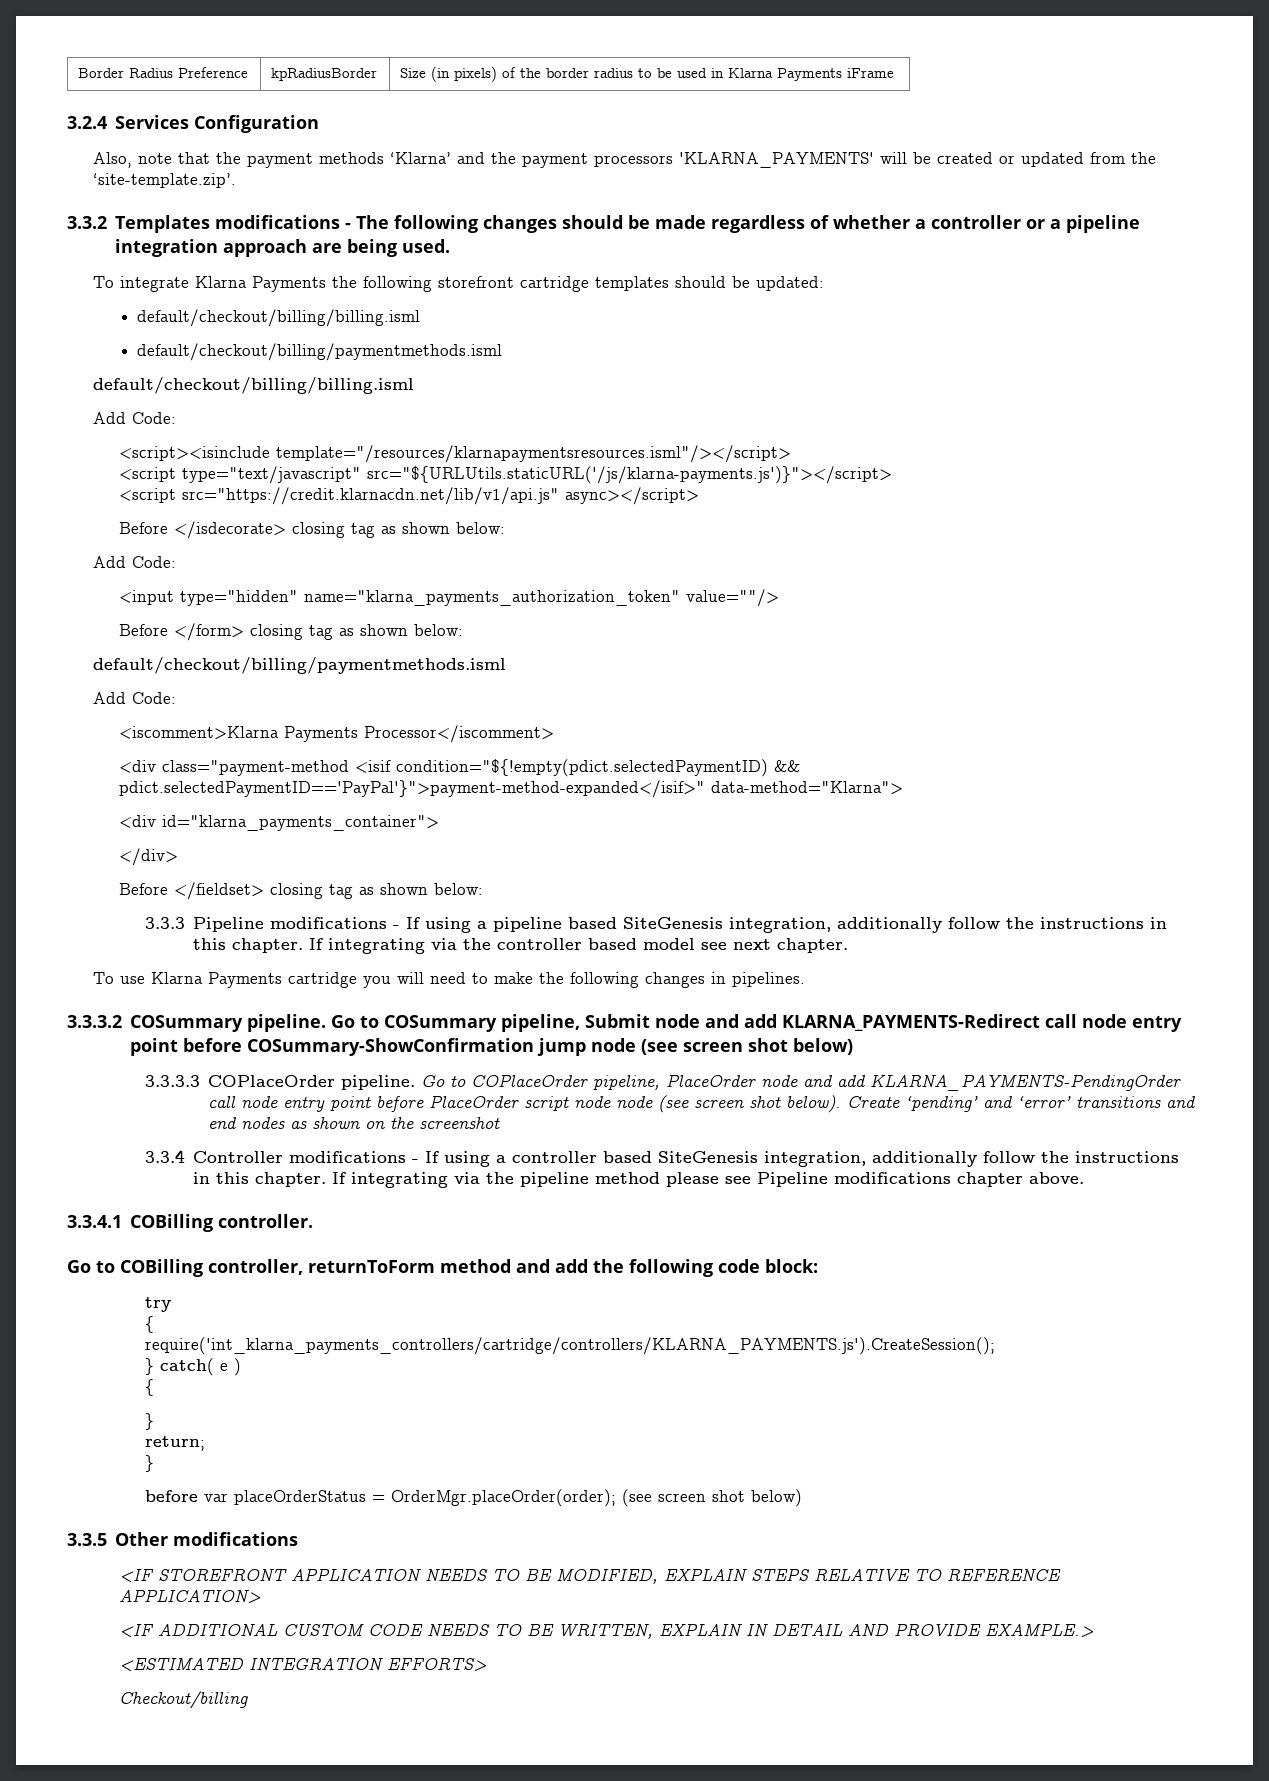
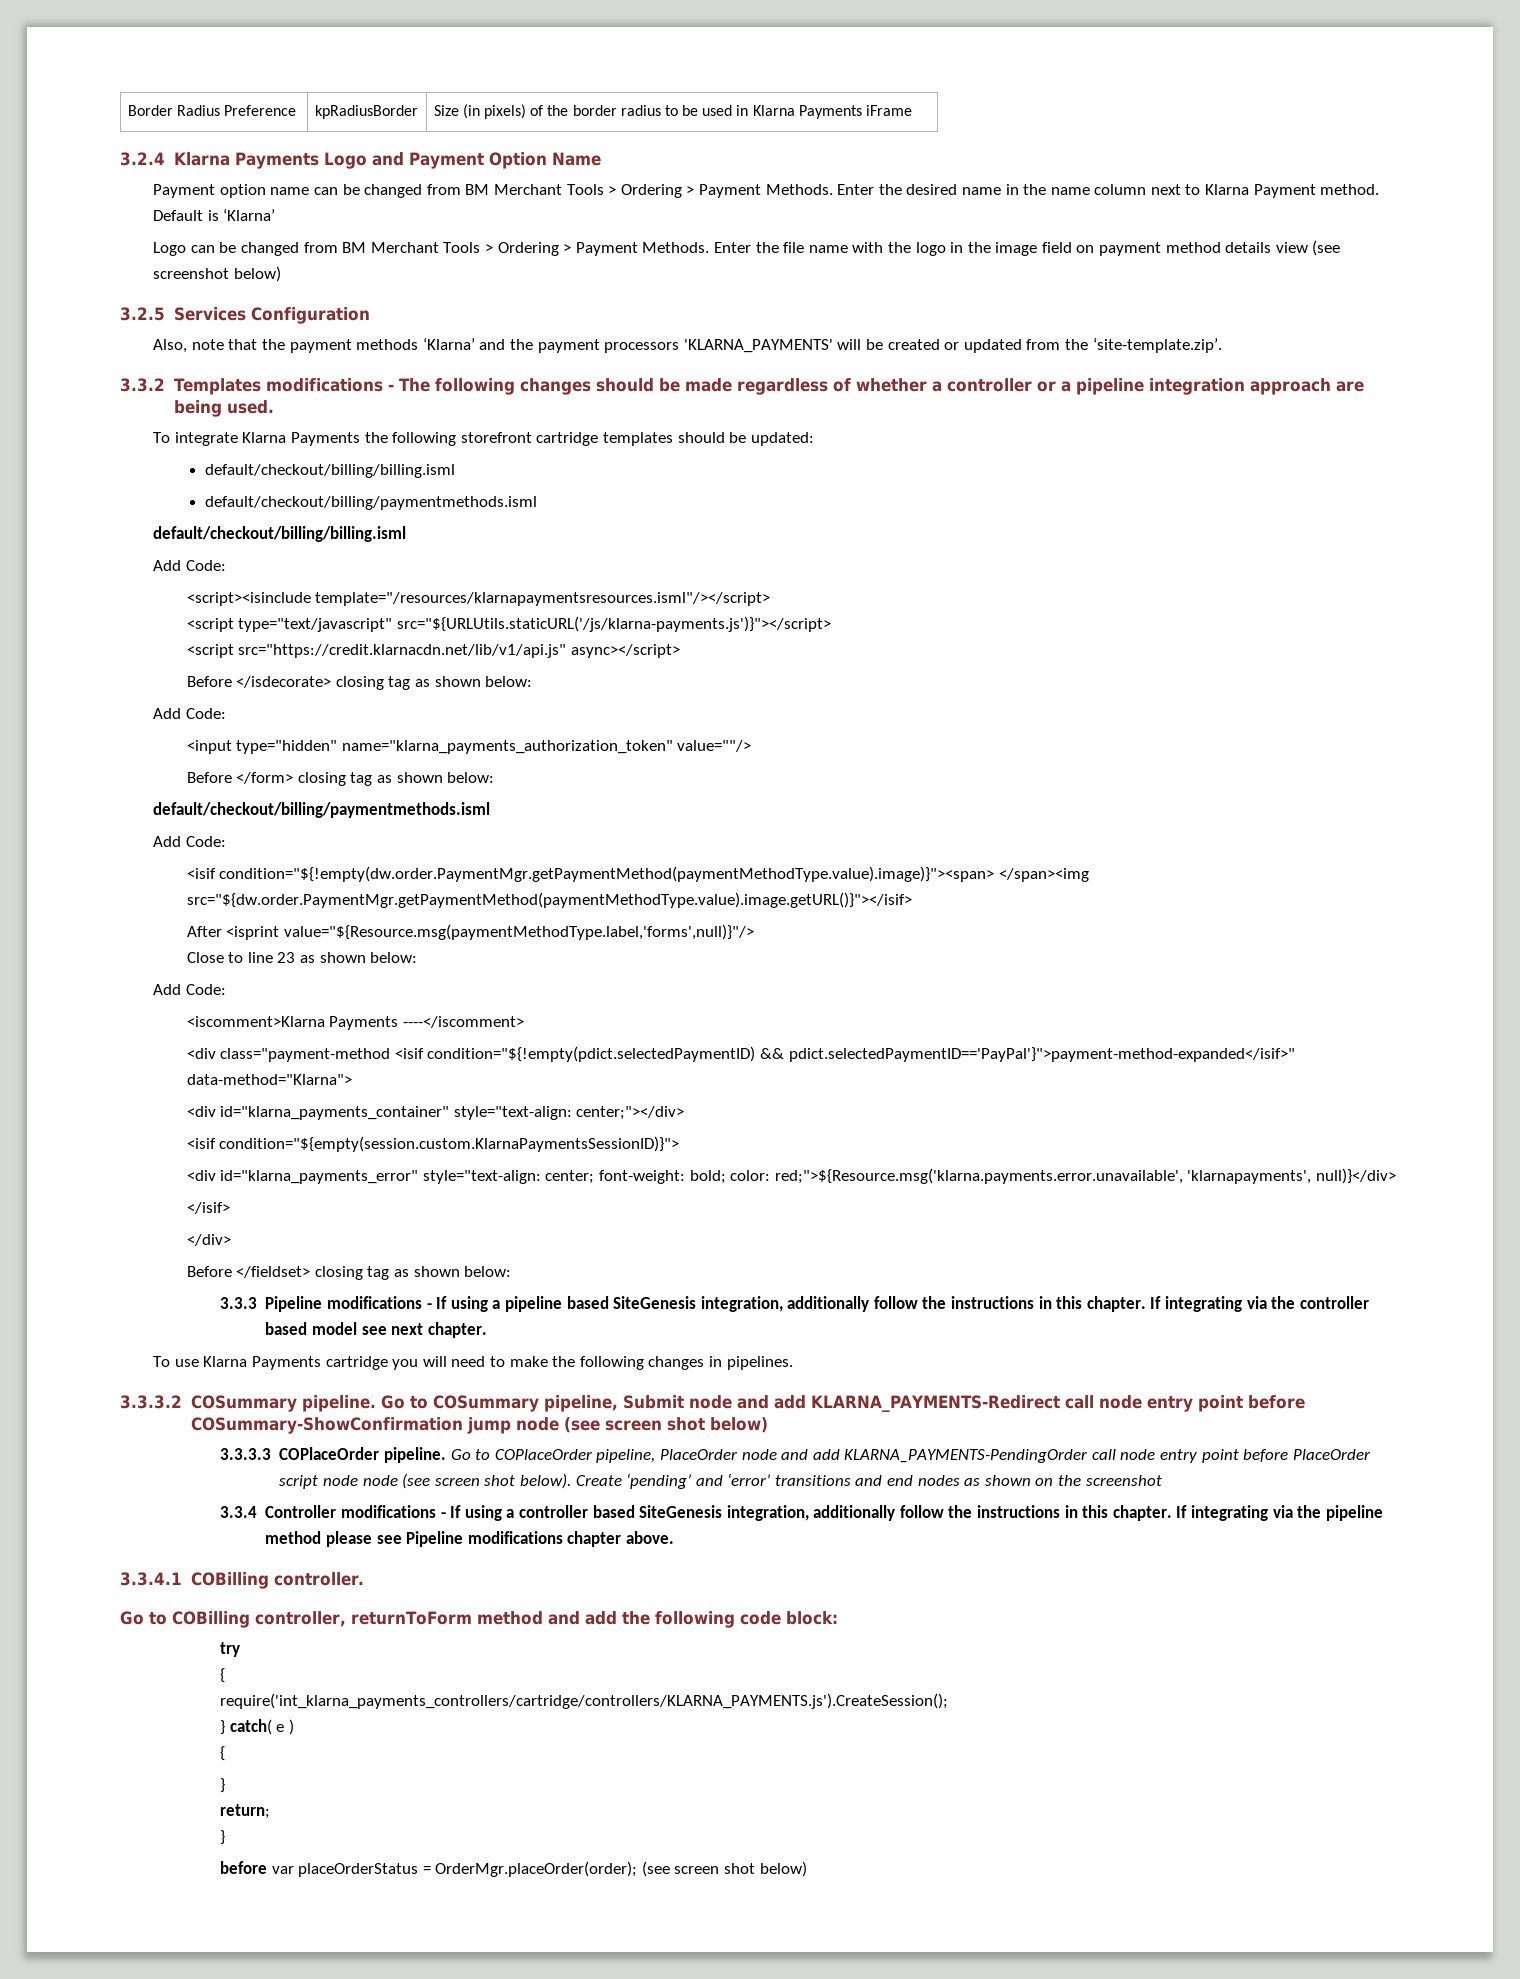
- 3.2.4 Services Configuration
+ 3.2.4 Klarna Payments Logo and Payment Option Name
+ Payment option name can be changed from BM Merchant Tools > Ordering > Payment Methods. Enter the desired name in the name column next to Klarna Payment method. Default is ‘Klarna’
+ Logo can be changed from BM Merchant Tools > Ordering > Payment Methods. Enter the file name with the logo in the image field on payment method details view (see screenshot below)
+ 3.2.5 Services Configuration
+ <isif condition="${!empty(dw.order.PaymentMgr.getPaymentMethod(paymentMethodType.value).image)}"><span> </span><img src="${dw.order.PaymentMgr.getPaymentMethod(paymentMethodType.value).image.getURL()}"></isif>
+ After <isprint value="${Resource.msg(paymentMethodType.label,'forms',null)}"/>
+ Close to line 23 as shown below:
+ Add Code:
- <iscomment>Klarna Payments Processor</iscomment>
+ <iscomment>Klarna Payments ----</iscomment>
- <div id="klarna_payments_container">
+ <div id="klarna_payments_container" style="text-align: center;"></div>
+ <isif condition="${empty(session.custom.KlarnaPaymentsSessionID)}">
+ <div id="klarna_payments_error" style="text-align: center; font-weight: bold; color: red;">${Resource.msg('klarna.payments.error.unavailable', 'klarnapayments', null)}</div>
+ </isif>
- 3.3.5 Other modifications
- <IF STOREFRONT APPLICATION NEEDS TO BE MODIFIED, EXPLAIN STEPS RELATIVE TO REFERENCE APPLICATION>
- <IF ADDITIONAL CUSTOM CODE NEEDS TO BE WRITTEN, EXPLAIN IN DETAIL AND PROVIDE EXAMPLE.>
- <ESTIMATED INTEGRATION EFFORTS>
- Checkout/billing

